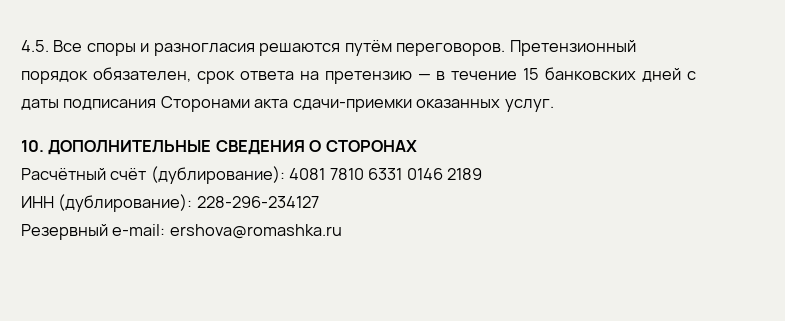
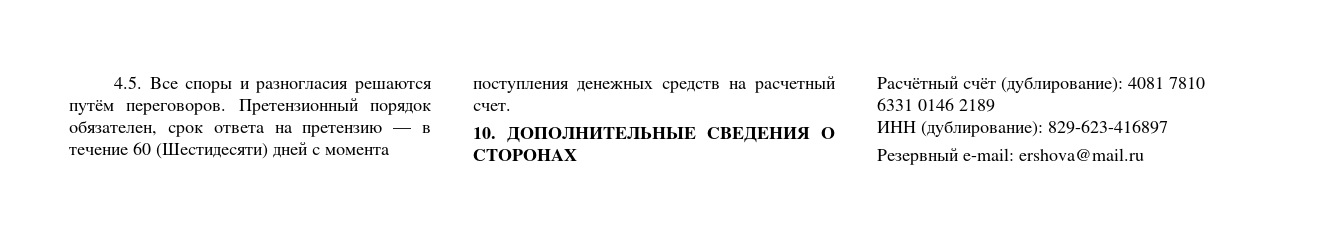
- Претензионный порядок обязателен, срок ответа на претензию — в течение 15 банковских дней с даты подписания Сторонами акта сдачи-приемки оказанных услуг.
+ Претензионный порядок обязателен, срок ответа на претензию — в течение 60 (Шестидесяти) дней с момента поступления денежных средств на расчетный счет.
- ИНН (дублирование): 228-296-234127
+ ИНН (дублирование): 829-623-416897
- Резервный e-mail: ershovа@romashka.ru
+ Резервный e-mail: ershovа@mail.ru

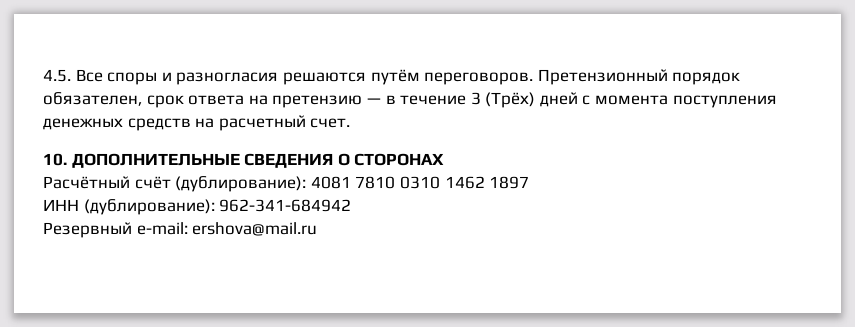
- Претензионный порядок обязателен, срок ответа на претензию — в течение 60 (Шестидесяти) дней с момента поступления денежных средств на расчетный счет.
+ Претензионный порядок обязателен, срок ответа на претензию — в течение 3 (Трёх) дней с момента поступления денежных средств на расчетный счет.
- Расчётный счёт (дублирование): 4081 7810 6331 0146 2189
+ Расчётный счёт (дублирование): 4081 7810 0310 1462 1897
- ИНН (дублирование): 829-623-416897
+ ИНН (дублирование): 962-341-684942

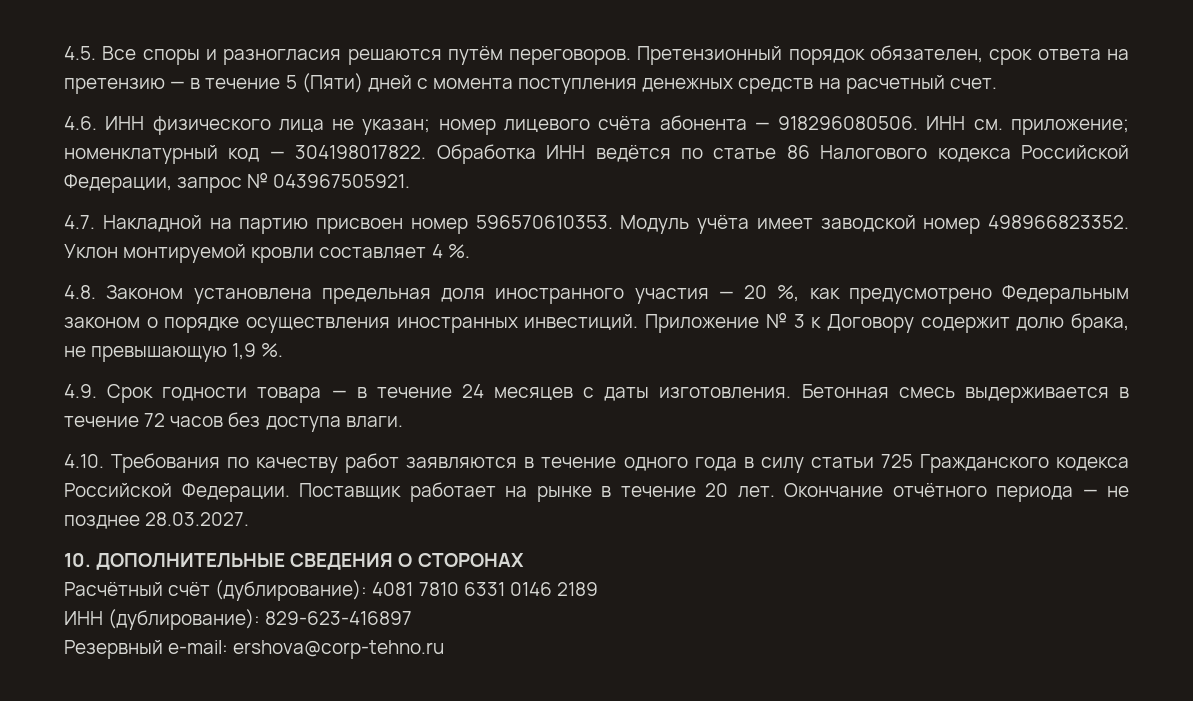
- Претензионный порядок обязателен, срок ответа на претензию — в течение 3 (Трёх) дней с момента поступления денежных средств на расчетный счет.
+ Претензионный порядок обязателен, срок ответа на претензию — в течение 5 (Пяти) дней с момента поступления денежных средств на расчетный счет.
+ 4.6. ИНН физического лица не указан; номер лицевого счёта абонента — 918296080506. ИНН см. приложение; номенклатурный код — 304198017822. Обработка ИНН ведётся по статье 86 Налогового кодекса Российской Федерации, запрос № 043967505921.
+ 4.7. Накладной на партию присвоен номер 596570610353. Модуль учёта имеет заводской номер 498966823352. Уклон монтируемой кровли составляет 4 %.
+ 4.8. Законом установлена предельная доля иностранного участия — 20 %, как предусмотрено Федеральным законом о порядке осуществления иностранных инвестиций. Приложение № 3 к Договору содержит долю брака, не превышающую 1,9 %.
+ 4.9. Срок годности товара — в течение 24 месяцев с даты изготовления. Бетонная смесь выдерживается в течение 72 часов без доступа влаги.
+ 4.10. Требования по качеству работ заявляются в течение одного года в силу статьи 725 Гражданского кодекса Российской Федерации. Поставщик работает на рынке в течение 20 лет. Окончание отчётного периода — не позднее 28.03.2027.
- Расчётный счёт (дублирование): 4081 7810 0310 1462 1897
+ Расчётный счёт (дублирование): 4081 7810 6331 0146 2189
- ИНН (дублирование): 962-341-684942
+ ИНН (дублирование): 829-623-416897
- Резервный e-mail: ershovа@mail.ru
+ Резервный e-mail: ershovа@corp-tehno.ru

